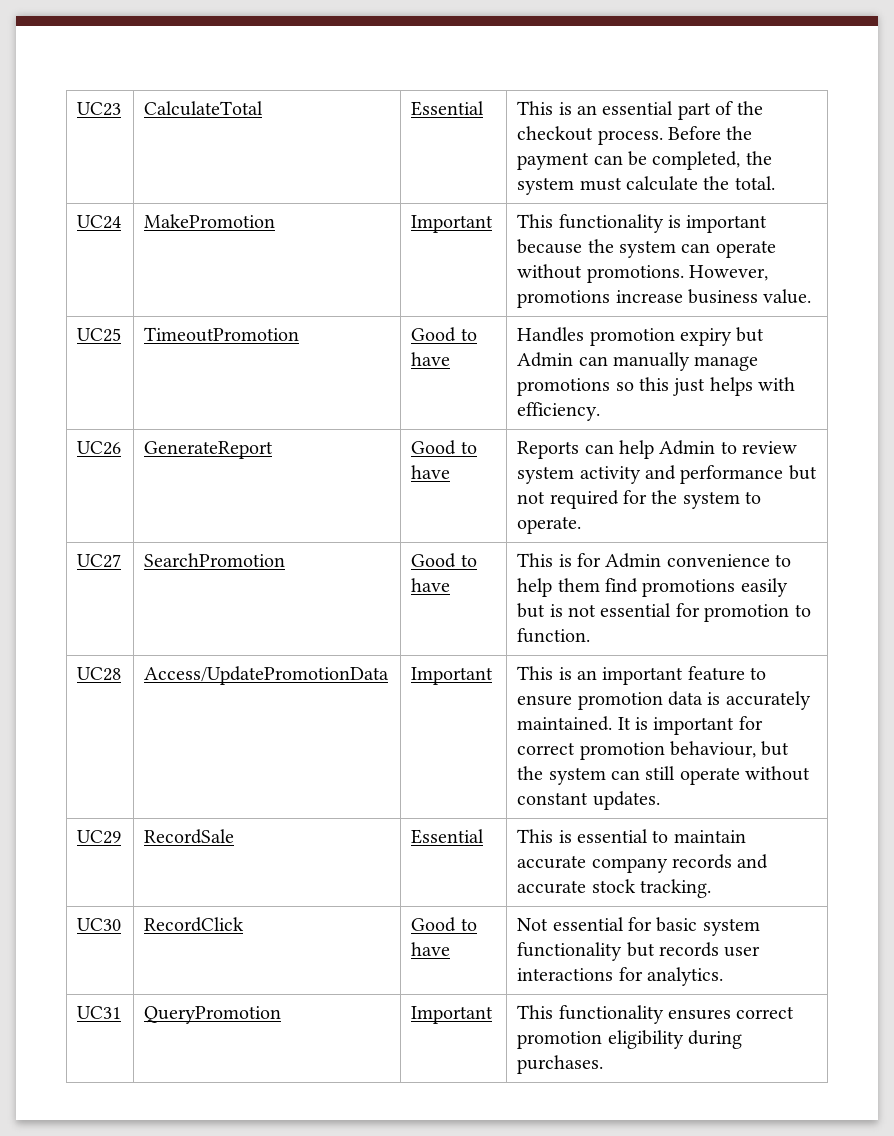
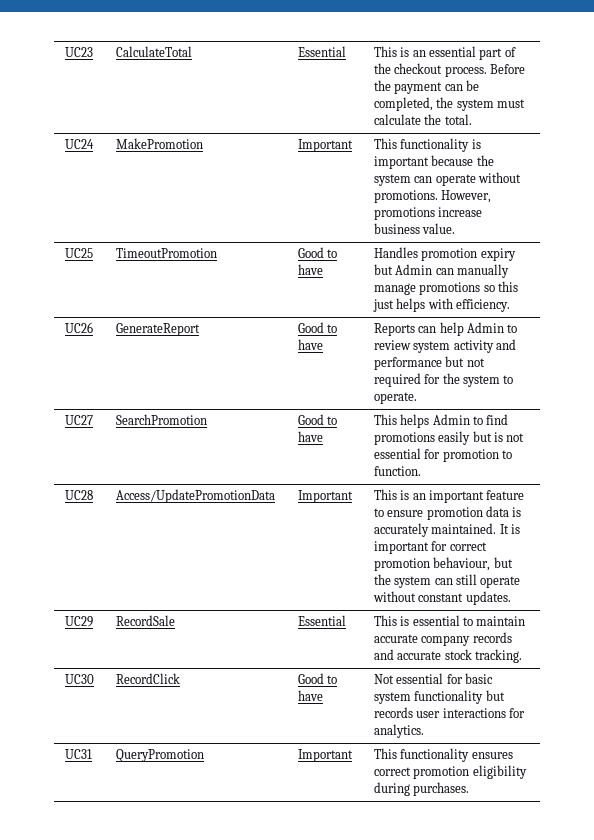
- UC27 | SearchPromotion | Good to have | This is for Admin convenience to help them find promotions easily but is not essential for promotion to function.
+ UC27 | SearchPromotion | Good to have | This helps Admin to find promotions easily but is not essential for promotion to function.

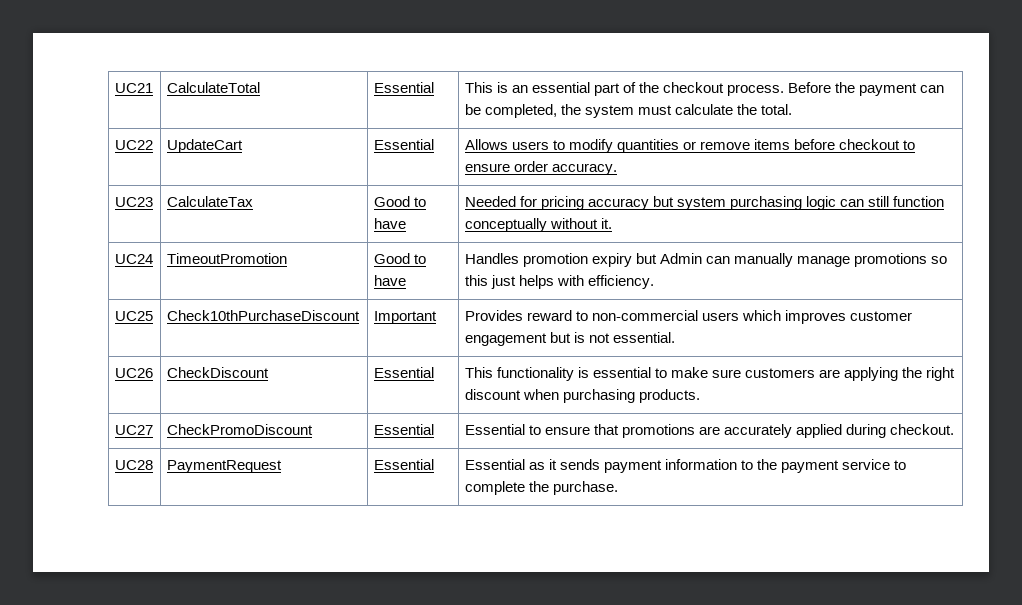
- UC23 | CalculateTotal | Essential | This is an essential part of the checkout process. Before the payment can be completed, the system must calculate the total.
+ UC21 | CalculateTotal | Essential | This is an essential part of the checkout process. Before the payment can be completed, the system must calculate the total.
- UC24 | MakePromotion | Important | This functionality is important because the system can operate without promotions. However, promotions increase business value.
- UC25 | TimeoutPromotion | Good to have | Handles promotion expiry but Admin can manually manage promotions so this just helps with efficiency.
+ UC22 | UpdateCart | Essential | Allows users to modify quantities or remove items before checkout to ensure order accuracy.
+ UC23 | CalculateTax | Good to have | Needed for pricing accuracy but system purchasing logic can still function conceptually without it.
+ UC24 | TimeoutPromotion | Good to have | Handles promotion expiry but Admin can manually manage promotions so this just helps with efficiency.
- UC26 | GenerateReport | Good to have | Reports can help Admin to review system activity and performance but not required for the system to operate.
- UC27 | SearchPromotion | Good to have | This helps Admin to find promotions easily but is not essential for promotion to function.
- UC28 | Access/UpdatePromotionData | Important | This is an important feature to ensure promotion data is accurately maintained. It is important for correct promotion behaviour, but the system can still operate without constant updates.
- UC29 | RecordSale | Essential | This is essential to maintain accurate company records and accurate stock tracking.
- UC30 | RecordClick | Good to have | Not essential for basic system functionality but records user interactions for analytics.
- UC31 | QueryPromotion | Important | This functionality ensures correct promotion eligibility during purchases.
+ UC25 | Check10thPurchaseDiscount | Important | Provides reward to non-commercial users which improves customer engagement but is not essential.
+ UC26 | CheckDiscount | Essential | This functionality is essential to make sure customers are applying the right discount when purchasing products.
+ UC27 | CheckPromoDiscount | Essential | Essential to ensure that promotions are accurately applied during checkout.
+ UC28 | PaymentRequest | Essential | Essential as it sends payment information to the payment service to complete the purchase.

